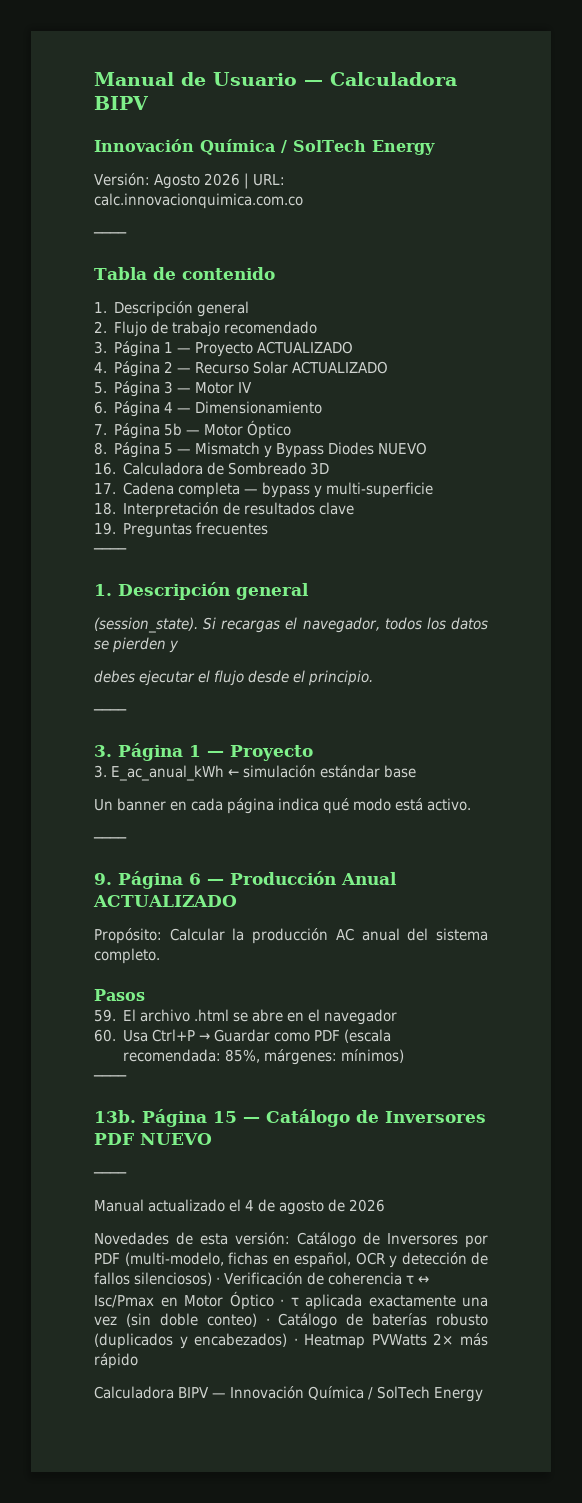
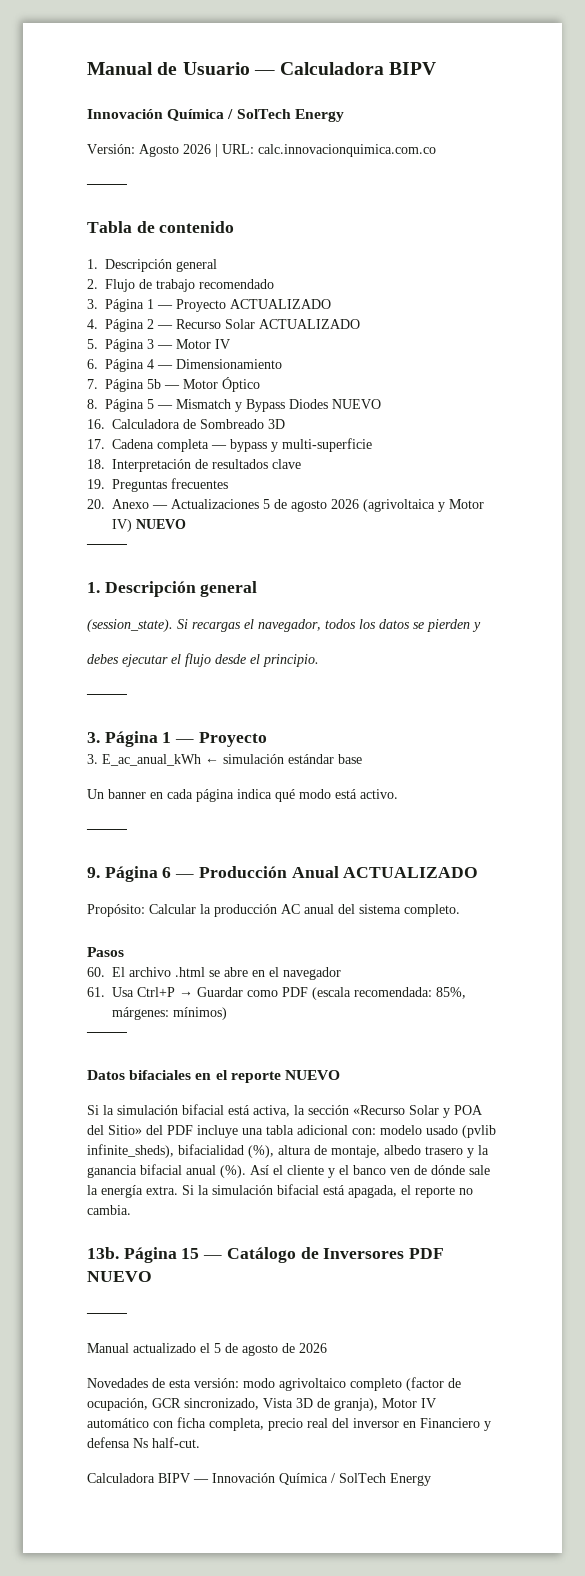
+ 20. Anexo — Actualizaciones 5 de agosto 2026 (agrivoltaica y Motor IV) NUEVO
- 59. El archivo .html se abre en el navegador
+ 60. El archivo .html se abre en el navegador
- 60. Usa Ctrl+P → Guardar como PDF (escala recomendada: 85%, márgenes: mínimos)
+ 61. Usa Ctrl+P → Guardar como PDF (escala recomendada: 85%, márgenes: mínimos)
+ Datos bifaciales en el reporte NUEVO
+ Si la simulación bifacial está activa, la sección «Recurso Solar y POA del Sitio» del PDF incluye una tabla adicional con: modelo usado (pvlib infinite_sheds), bifacialidad (%), altura de montaje, albedo trasero y la ganancia bifacial anual (%). Así el cliente y el banco ven de dónde sale la energía extra. Si la simulación bifacial está apagada, el reporte no cambia.
- Manual actualizado el 4 de agosto de 2026
+ Manual actualizado el 5 de agosto de 2026
- Novedades de esta versión: Catálogo de Inversores por PDF (multi-modelo, fichas en español, OCR y detección de fallos silenciosos) · Verificación de coherencia τ ↔ Isc/Pmax en Motor Óptico · τ aplicada exactamente una vez (sin doble conteo) · Catálogo de baterías robusto (duplicados y encabezados) · Heatmap PVWatts 2× más rápido
+ Novedades de esta versión: modo agrivoltaico completo (factor de ocupación, GCR sincronizado, Vista 3D de granja), Motor IV automático con ficha completa, precio real del inversor en Financiero y defensa Ns half-cut.

